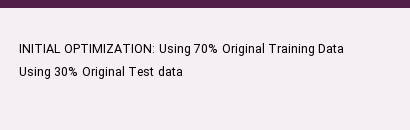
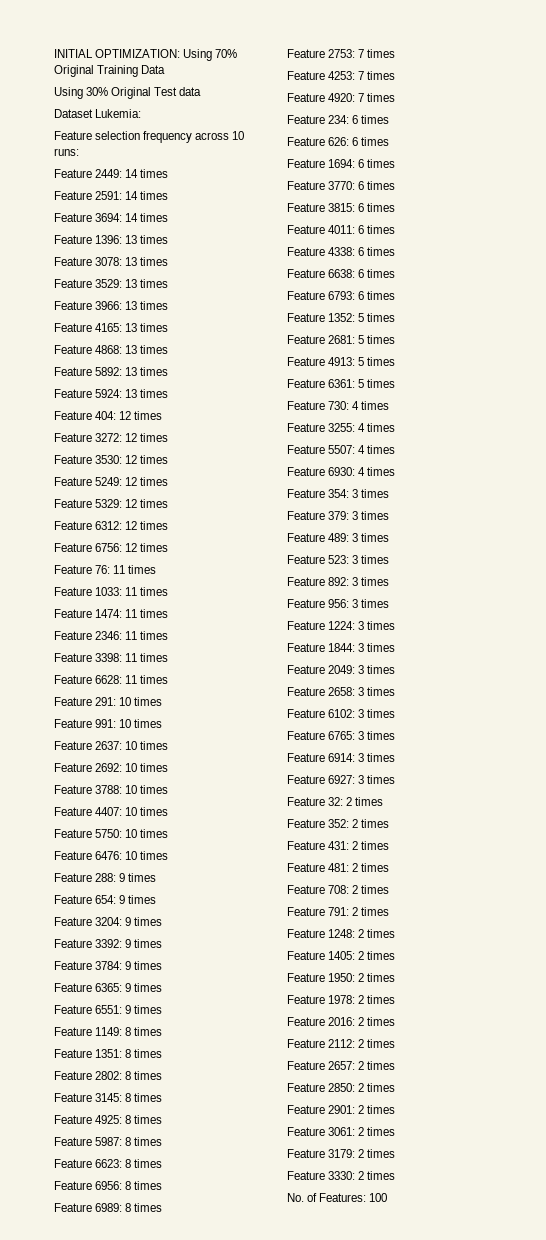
+ Dataset Lukemia:
+ Feature selection frequency across 10 runs:
+ Feature 2449: 14 times
+ Feature 2591: 14 times
+ Feature 3694: 14 times
+ Feature 1396: 13 times
+ Feature 3078: 13 times
+ Feature 3529: 13 times
+ Feature 3966: 13 times
+ Feature 4165: 13 times
+ Feature 4868: 13 times
+ Feature 5892: 13 times
+ Feature 5924: 13 times
+ Feature 404: 12 times
+ Feature 3272: 12 times
+ Feature 3530: 12 times
+ Feature 5249: 12 times
+ Feature 5329: 12 times
+ Feature 6312: 12 times
+ Feature 6756: 12 times
+ Feature 76: 11 times
+ Feature 1033: 11 times
+ Feature 1474: 11 times
+ Feature 2346: 11 times
+ Feature 3398: 11 times
+ Feature 6628: 11 times
+ Feature 291: 10 times
+ Feature 991: 10 times
+ Feature 2637: 10 times
+ Feature 2692: 10 times
+ Feature 3788: 10 times
+ Feature 4407: 10 times
+ Feature 5750: 10 times
+ Feature 6476: 10 times
+ Feature 288: 9 times
+ Feature 654: 9 times
+ Feature 3204: 9 times
+ Feature 3392: 9 times
+ Feature 3784: 9 times
+ Feature 6365: 9 times
+ Feature 6551: 9 times
+ Feature 1149: 8 times
+ Feature 1351: 8 times
+ Feature 2802: 8 times
+ Feature 3145: 8 times
+ Feature 4925: 8 times
+ Feature 5987: 8 times
+ Feature 6623: 8 times
+ Feature 6956: 8 times
+ Feature 6989: 8 times
+ Feature 2753: 7 times
+ Feature 4253: 7 times
+ Feature 4920: 7 times
+ Feature 234: 6 times
+ Feature 626: 6 times
+ Feature 1694: 6 times
+ Feature 3770: 6 times
+ Feature 3815: 6 times
+ Feature 4011: 6 times
+ Feature 4338: 6 times
+ Feature 6638: 6 times
+ Feature 6793: 6 times
+ Feature 1352: 5 times
+ Feature 2681: 5 times
+ Feature 4913: 5 times
+ Feature 6361: 5 times
+ Feature 730: 4 times
+ Feature 3255: 4 times
+ Feature 5507: 4 times
+ Feature 6930: 4 times
+ Feature 354: 3 times
+ Feature 379: 3 times
+ Feature 489: 3 times
+ Feature 523: 3 times
+ Feature 892: 3 times
+ Feature 956: 3 times
+ Feature 1224: 3 times
+ Feature 1844: 3 times
+ Feature 2049: 3 times
+ Feature 2658: 3 times
+ Feature 6102: 3 times
+ Feature 6765: 3 times
+ Feature 6914: 3 times
+ Feature 6927: 3 times
+ Feature 32: 2 times
+ Feature 352: 2 times
+ Feature 431: 2 times
+ Feature 481: 2 times
+ Feature 708: 2 times
+ Feature 791: 2 times
+ Feature 1248: 2 times
+ Feature 1405: 2 times
+ Feature 1950: 2 times
+ Feature 1978: 2 times
+ Feature 2016: 2 times
+ Feature 2112: 2 times
+ Feature 2657: 2 times
+ Feature 2850: 2 times
+ Feature 2901: 2 times
+ Feature 3061: 2 times
+ Feature 3179: 2 times
+ Feature 3330: 2 times
+ No. of Features: 100

